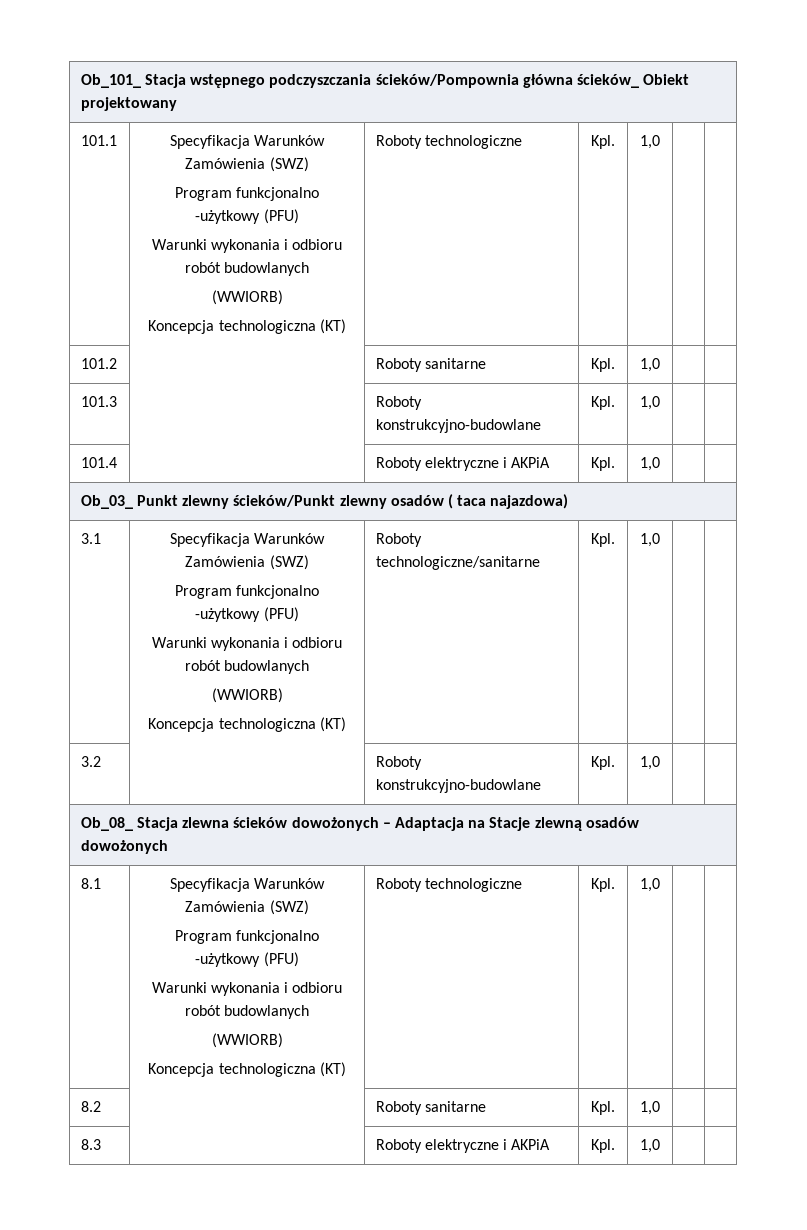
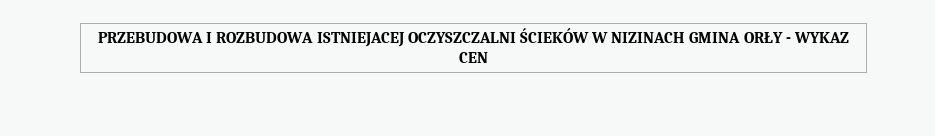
- Ob_101_ Stacja wstępnego podczyszczania ścieków/Pompownia główna ścieków_ Obiekt projektowany
- 101.1 | Specyfikacja Warunków Zamówienia (SWZ)
- Program funkcjonalno -użytkowy (PFU)
- Warunki wykonania i odbioru robót budowlanych
- (WWIORB)
- Koncepcja technologiczna (KT) | Roboty technologiczne | Kpl. | 1,0 | |
- 101.2 | | Roboty sanitarne | Kpl. | 1,0 | |
- 101.3 | | Roboty konstrukcyjno-budowlane | Kpl. | 1,0 | |
- 101.4 | | Roboty elektryczne i AKPiA | Kpl. | 1,0 | |
- Ob_03_ Punkt zlewny ścieków/Punkt zlewny osadów ( taca najazdowa)
- 3.1 | Specyfikacja Warunków Zamówienia (SWZ)
- Program funkcjonalno -użytkowy (PFU)
- Warunki wykonania i odbioru robót budowlanych
- (WWIORB)
- Koncepcja technologiczna (KT) | Roboty technologiczne/sanitarne | Kpl. | 1,0 | |
- 3.2 | | Roboty konstrukcyjno-budowlane | Kpl. | 1,0 | |
- Ob_08_ Stacja zlewna ścieków dowożonych – Adaptacja na Stacje zlewną osadów dowożonych
- 8.1 | Specyfikacja Warunków Zamówienia (SWZ)
- Program funkcjonalno -użytkowy (PFU)
- Warunki wykonania i odbioru robót budowlanych
- (WWIORB)
- Koncepcja technologiczna (KT) | Roboty technologiczne | Kpl. | 1,0 | |
- 8.2 | | Roboty sanitarne | Kpl. | 1,0 | |
- 8.3 | | Roboty elektryczne i AKPiA | Kpl. | 1,0 | |
+ PRZEBUDOWA I ROZBUDOWA ISTNIEJACEJ OCZYSZCZALNI ŚCIEKÓW W NIZINACH GMINA ORŁY - WYKAZ CEN

